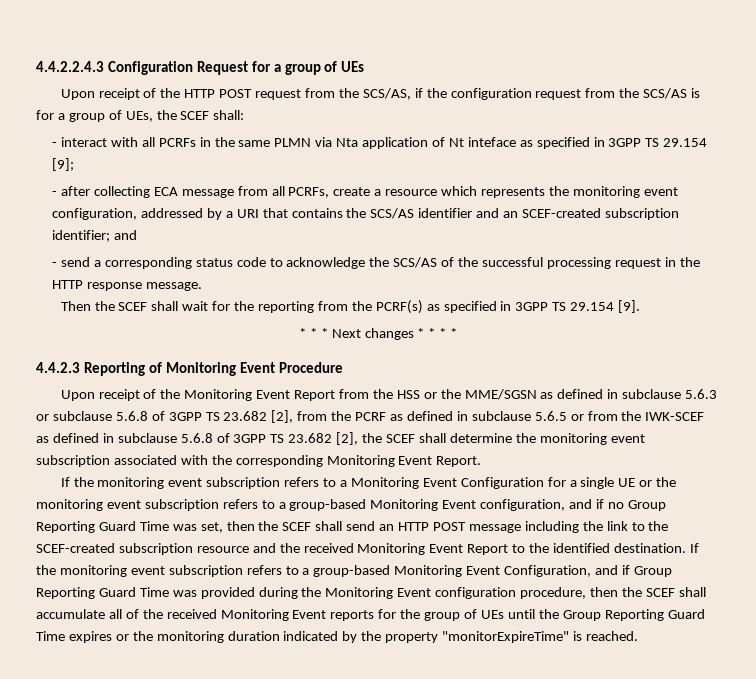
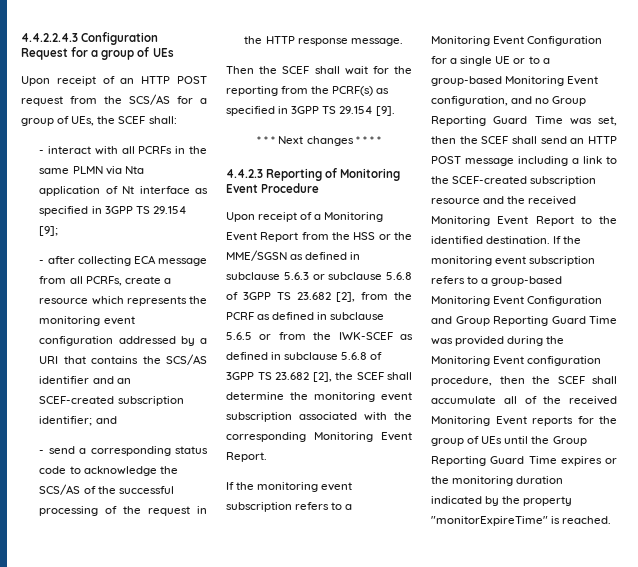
- Upon receipt of the HTTP POST request from the SCS/AS, if the configuration request from the SCS/AS is for a group of UEs, the SCEF shall:
+ Upon receipt of an HTTP POST request from the SCS/AS for a group of UEs, the SCEF shall:
- - interact with all PCRFs in the same PLMN via Nta application of Nt inteface as specified in 3GPP TS 29.154 [9];
+ - interact with all PCRFs in the same PLMN via Nta application of Nt interface as specified in 3GPP TS 29.154 [9];
- - after collecting ECA message from all PCRFs, create a resource which represents the monitoring event configuration, addressed by a URI that contains the SCS/AS identifier and an SCEF-created subscription identifier; and
+ - after collecting ECA message from all PCRFs, create a resource which represents the monitoring event configuration addressed by a URI that contains the SCS/AS identifier and an SCEF-created subscription identifier; and
- - send a corresponding status code to acknowledge the SCS/AS of the successful processing request in the HTTP response message.
+ - send a corresponding status code to acknowledge the SCS/AS of the successful processing of the request in the HTTP response message.
- Upon receipt of the Monitoring Event Report from the HSS or the MME/SGSN as defined in subclause 5.6.3 or subclause 5.6.8 of 3GPP TS 23.682 [2], from the PCRF as defined in subclause 5.6.5 or from the IWK-SCEF as defined in subclause 5.6.8 of 3GPP TS 23.682 [2], the SCEF shall determine the monitoring event subscription associated with the corresponding Monitoring Event Report.
+ Upon receipt of a Monitoring Event Report from the HSS or the MME/SGSN as defined in subclause 5.6.3 or subclause 5.6.8 of 3GPP TS 23.682 [2], from the PCRF as defined in subclause 5.6.5 or from the IWK-SCEF as defined in subclause 5.6.8 of 3GPP TS 23.682 [2], the SCEF shall determine the monitoring event subscription associated with the corresponding Monitoring Event Report.
- If the monitoring event subscription refers to a Monitoring Event Configuration for a single UE or the monitoring event subscription refers to a group-based Monitoring Event configuration, and if no Group Reporting Guard Time was set, then the SCEF shall send an HTTP POST message including the link to the SCEF-created subscription resource and the received Monitoring Event Report to the identified destination.
+ If the monitoring event subscription refers to a Monitoring Event Configuration for a single UE or to a group-based Monitoring Event configuration, and no Group Reporting Guard Time was set, then the SCEF shall send an HTTP POST message including a link to the SCEF-created subscription resource and the received Monitoring Event Report to the identified destination.
- If the monitoring event subscription refers to a group-based Monitoring Event Configuration, and if Group Reporting Guard Time was provided during the Monitoring Event configuration procedure, then the SCEF shall accumulate all of the received Monitoring Event reports for the group of UEs until the Group Reporting Guard Time expires or the monitoring duration indicated by the property "monitorExpireTime" is reached.
+ If the monitoring event subscription refers to a group-based Monitoring Event Configuration and Group Reporting Guard Time was provided during the Monitoring Event configuration procedure, then the SCEF shall accumulate all of the received Monitoring Event reports for the group of UEs until the Group Reporting Guard Time expires or the monitoring duration indicated by the property "monitorExpireTime" is reached.

